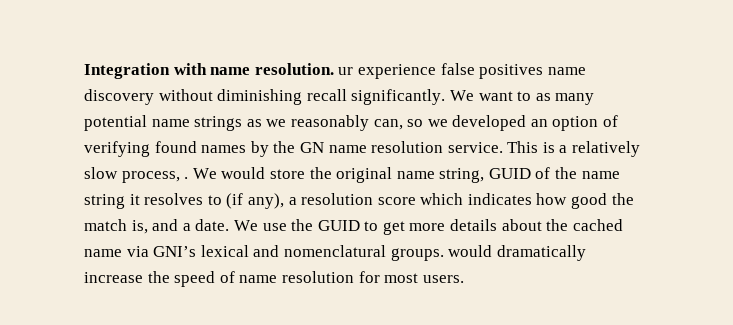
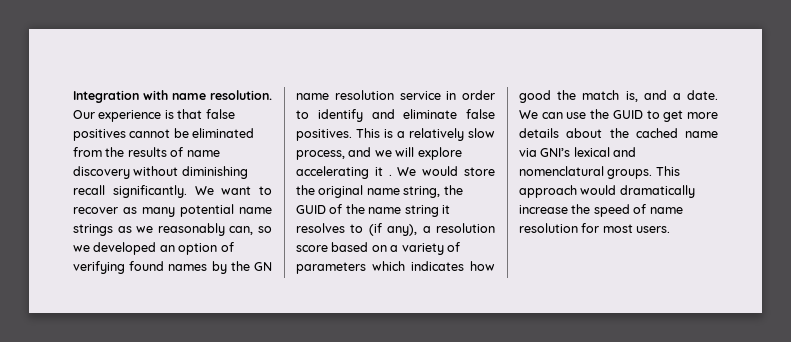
- Integration with name resolution. ur experience false positives name discovery without diminishing recall significantly.
+ Integration with name resolution. Our experience is that false positives cannot be eliminated from the results of name discovery without diminishing recall significantly.
- We want to as many potential name strings as we reasonably can, so we developed an option of verifying found names by the GN name resolution service.
+ We want to recover as many potential name strings as we reasonably can, so we developed an option of verifying found names by the GN name resolution service in order to identify and eliminate false positives.
- This is a relatively slow process, .
+ This is a relatively slow process, and we will explore accelerating it .
- We would store the original name string, GUID of the name string it resolves to (if any), a resolution score which indicates how good the match is, and a date.
+ We would store the original name string, the GUID of the name string it resolves to (if any), a resolution score based on a variety of parameters which indicates how good the match is, and a date.
- We use the GUID to get more details about the cached name via GNI’s lexical and nomenclatural groups. would dramatically increase the speed of name resolution for most users.
+ We can use the GUID to get more details about the cached name via GNI’s lexical and nomenclatural groups. This approach would dramatically increase the speed of name resolution for most users.

